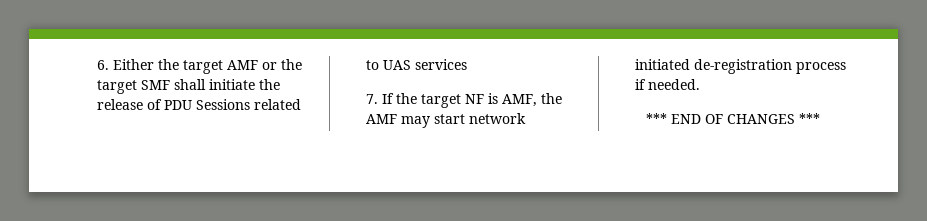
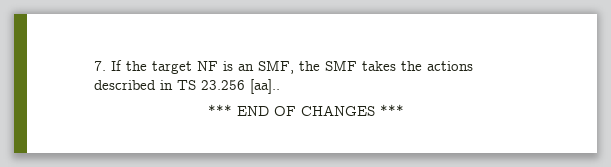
- 6. Either the target AMF or the target SMF shall initiate the release of PDU Sessions related to UAS services
- 7. If the target NF is AMF, the AMF may start network initiated de-registration process if needed.
+ 7. If the target NF is an SMF, the SMF takes the actions described in TS 23.256 [aa]..

